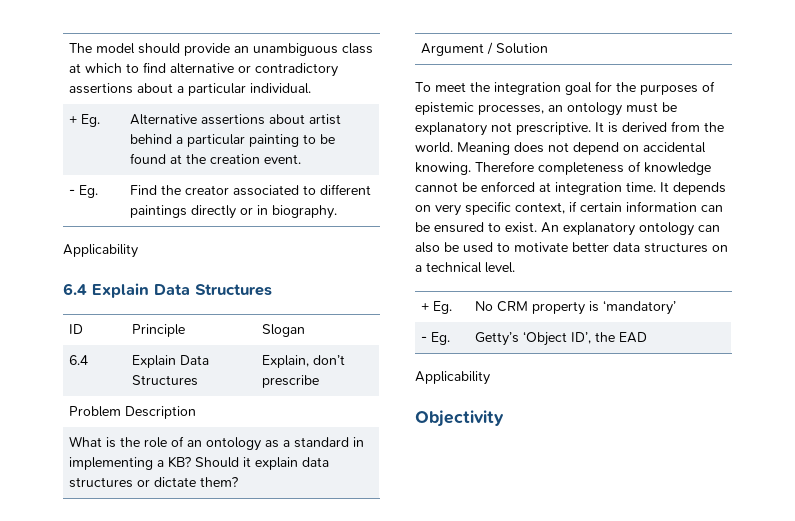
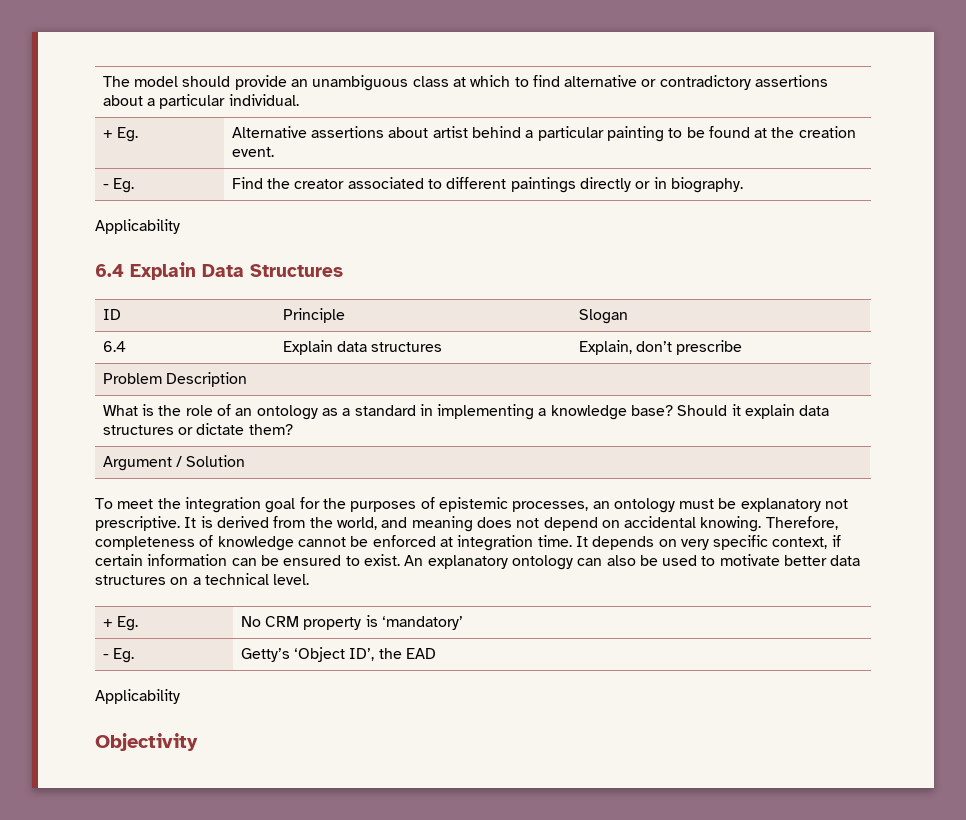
- 6.4 | Explain Data Structures | Explain, don’t prescribe
+ 6.4 | Explain data structures | Explain, don’t prescribe
- What is the role of an ontology as a standard in implementing a KB? Should it explain data structures or dictate them?
+ What is the role of an ontology as a standard in implementing a knowledge base? Should it explain data structures or dictate them?
- It is derived from the world. Meaning does not depend on accidental knowing.
+ It is derived from the world, and meaning does not depend on accidental knowing.
- Therefore completeness of knowledge cannot be enforced at integration time.
+ Therefore, completeness of knowledge cannot be enforced at integration time.

